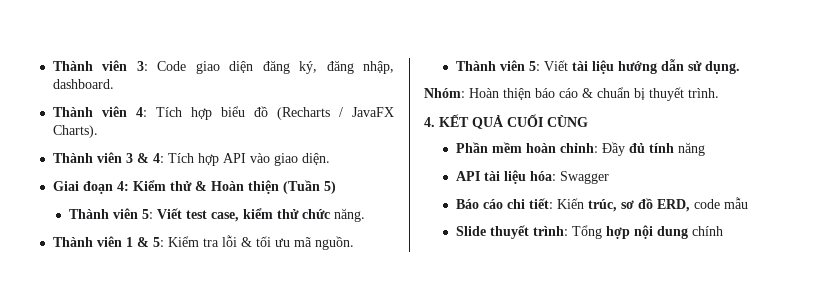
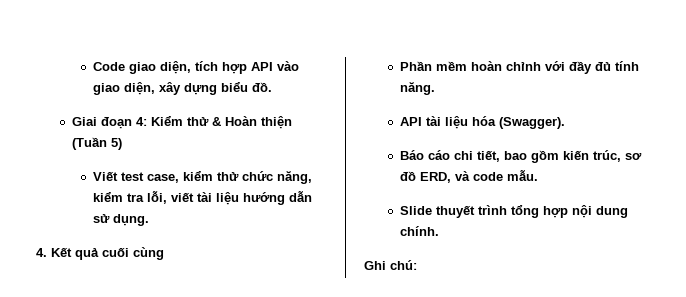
- Thành viên 3: Code giao diện đăng ký, đăng nhập, dashboard.
- Thành viên 4: Tích hợp biểu đồ (Recharts / JavaFX Charts).
- Thành viên 3 & 4: Tích hợp API vào giao diện.
+ Code giao diện, tích hợp API vào giao diện, xây dựng biểu đồ.
- Thành viên 5: Viết test case, kiểm thử chức năng.
- Thành viên 1 & 5: Kiểm tra lỗi & tối ưu mã nguồn.
- Thành viên 5: Viết tài liệu hướng dẫn sử dụng.
+ Viết test case, kiểm thử chức năng, kiểm tra lỗi, viết tài liệu hướng dẫn sử dụng.
- Nhóm: Hoàn thiện báo cáo & chuẩn bị thuyết trình.
- 4. KẾT QUẢ CUỐI CÙNG
+ 4. Kết quả cuối cùng
- Phần mềm hoàn chỉnh: Đầy đủ tính năng
+ Phần mềm hoàn chỉnh với đầy đủ tính năng.
- API tài liệu hóa: Swagger
+ API tài liệu hóa (Swagger).
- Báo cáo chi tiết: Kiến trúc, sơ đồ ERD, code mẫu
+ Báo cáo chi tiết, bao gồm kiến trúc, sơ đồ ERD, và code mẫu.
- Slide thuyết trình: Tổng hợp nội dung chính
+ Slide thuyết trình tổng hợp nội dung chính.
+ Ghi chú:

